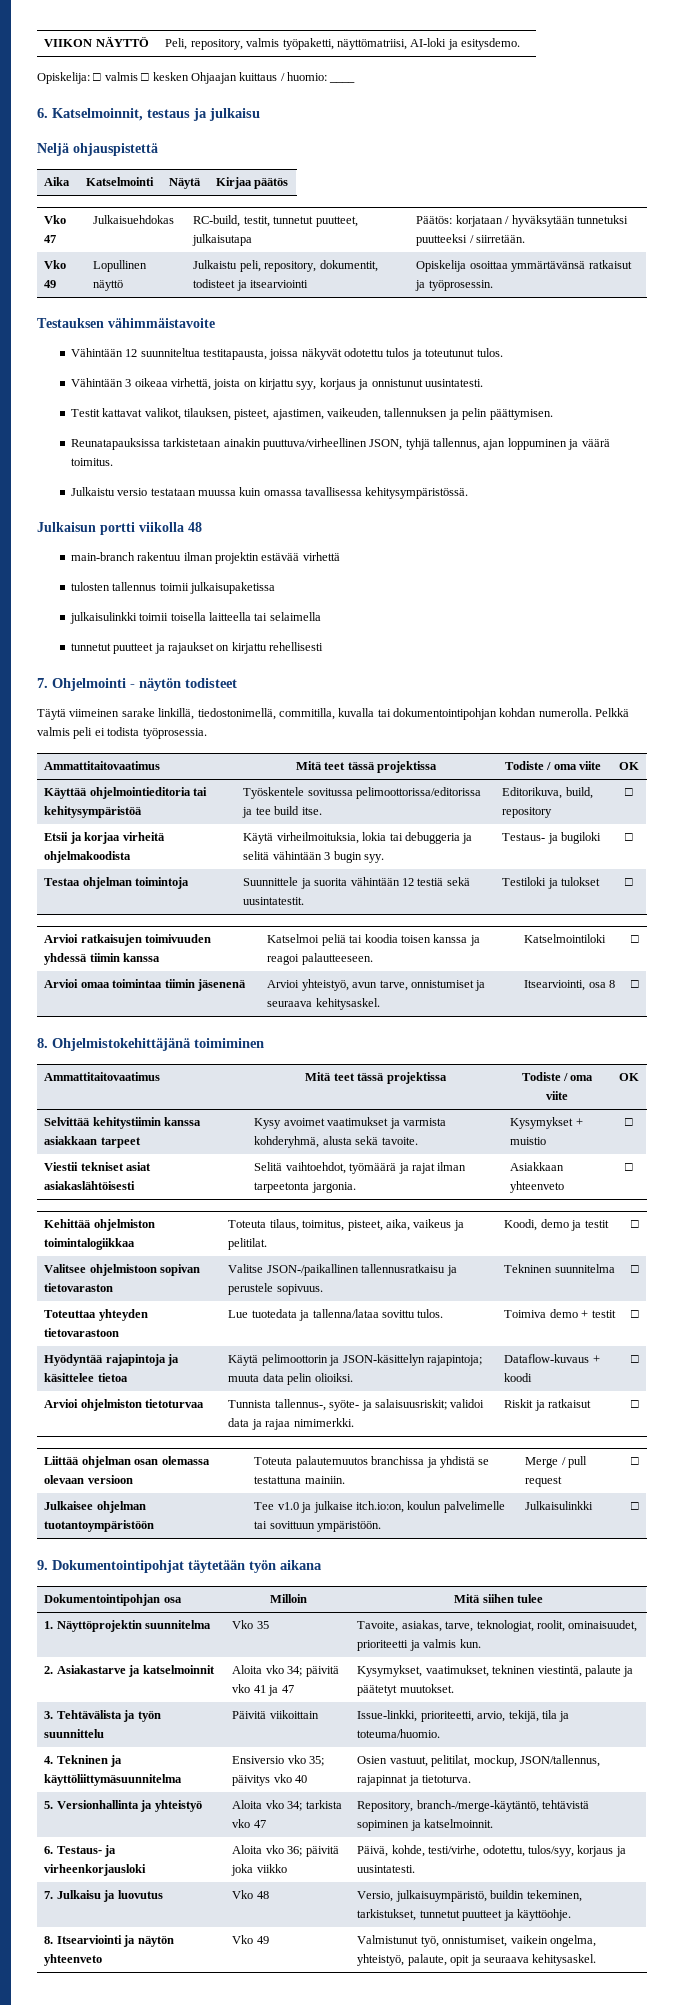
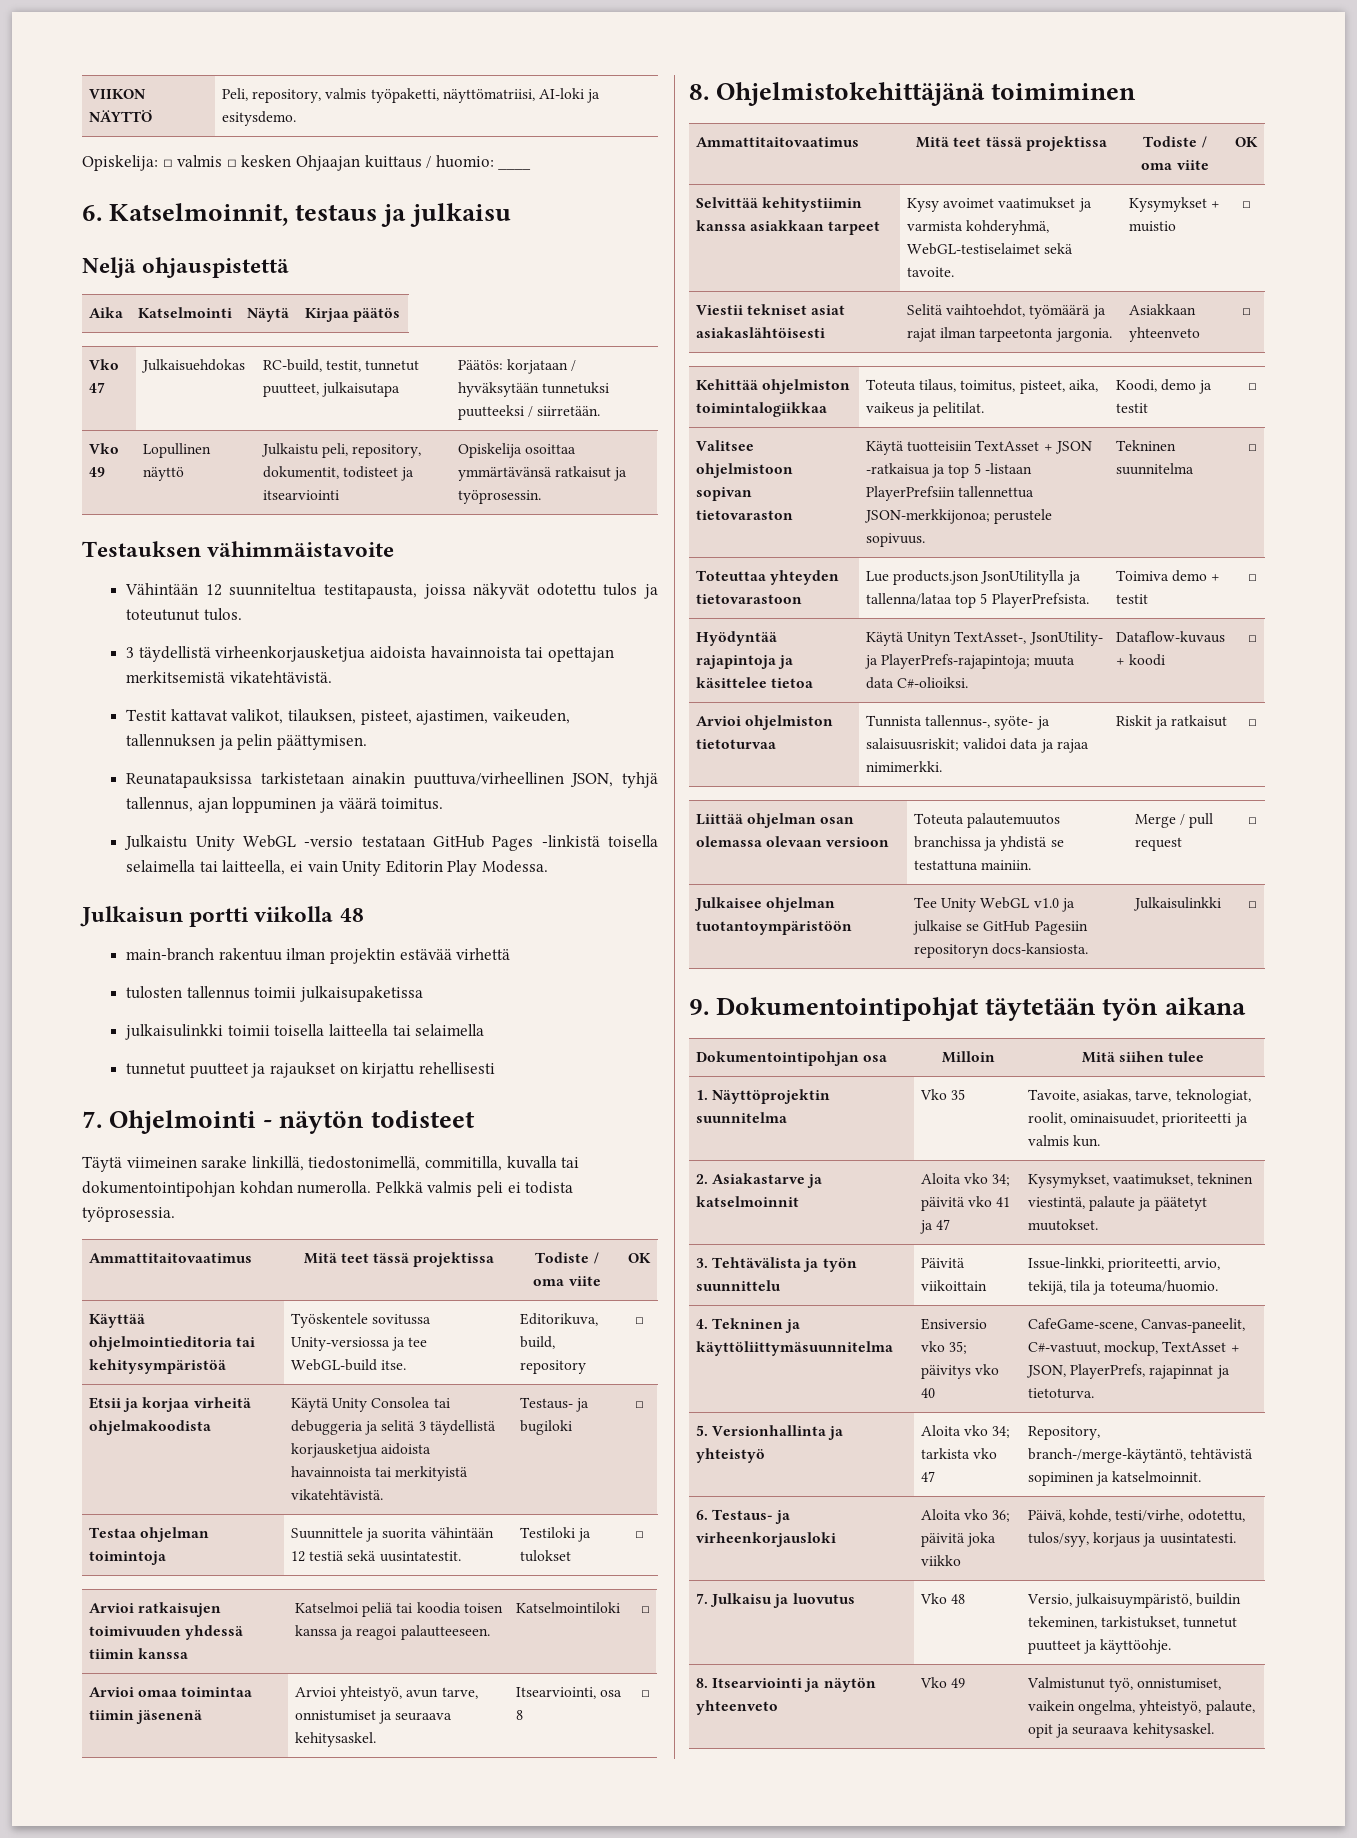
- Vähintään 3 oikeaa virhettä, joista on kirjattu syy, korjaus ja onnistunut uusintatesti.
+ 3 täydellistä virheenkorjausketjua aidoista havainnoista tai opettajan merkitsemistä vikatehtävistä.
- Julkaistu versio testataan muussa kuin omassa tavallisessa kehitysympäristössä.
+ Julkaistu Unity WebGL -versio testataan GitHub Pages -linkistä toisella selaimella tai laitteella, ei vain Unity Editorin Play Modessa.
- Käyttää ohjelmointieditoria tai kehitysympäristöä | Työskentele sovitussa pelimoottorissa/editorissa ja tee build itse. | Editorikuva, build, repository | □
+ Käyttää ohjelmointieditoria tai kehitysympäristöä | Työskentele sovitussa Unity-versiossa ja tee WebGL-build itse. | Editorikuva, build, repository | □
- Etsii ja korjaa virheitä ohjelmakoodista | Käytä virheilmoituksia, lokia tai debuggeria ja selitä vähintään 3 bugin syy. | Testaus- ja bugiloki | □
+ Etsii ja korjaa virheitä ohjelmakoodista | Käytä Unity Consolea tai debuggeria ja selitä 3 täydellistä korjausketjua aidoista havainnoista tai merkityistä vikatehtävistä. | Testaus- ja bugiloki | □
- Selvittää kehitystiimin kanssa asiakkaan tarpeet | Kysy avoimet vaatimukset ja varmista kohderyhmä, alusta sekä tavoite. | Kysymykset + muistio | □
+ Selvittää kehitystiimin kanssa asiakkaan tarpeet | Kysy avoimet vaatimukset ja varmista kohderyhmä, WebGL-testiselaimet sekä tavoite. | Kysymykset + muistio | □
- Valitsee ohjelmistoon sopivan tietovaraston | Valitse JSON-/paikallinen tallennusratkaisu ja perustele sopivuus. | Tekninen suunnitelma | □
+ Valitsee ohjelmistoon sopivan tietovaraston | Käytä tuotteisiin TextAsset + JSON -ratkaisua ja top 5 -listaan PlayerPrefsiin tallennettua JSON-merkkijonoa; perustele sopivuus. | Tekninen suunnitelma | □
- Toteuttaa yhteyden tietovarastoon | Lue tuotedata ja tallenna/lataa sovittu tulos. | Toimiva demo + testit | □
+ Toteuttaa yhteyden tietovarastoon | Lue products.json JsonUtilitylla ja tallenna/lataa top 5 PlayerPrefsista. | Toimiva demo + testit | □
- Hyödyntää rajapintoja ja käsittelee tietoa | Käytä pelimoottorin ja JSON-käsittelyn rajapintoja; muuta data pelin olioiksi. | Dataflow-kuvaus + koodi | □
+ Hyödyntää rajapintoja ja käsittelee tietoa | Käytä Unityn TextAsset-, JsonUtility- ja PlayerPrefs-rajapintoja; muuta data C#-olioiksi. | Dataflow-kuvaus + koodi | □
- Julkaisee ohjelman tuotantoympäristöön | Tee v1.0 ja julkaise itch.io:on, koulun palvelimelle tai sovittuun ympäristöön. | Julkaisulinkki | □
+ Julkaisee ohjelman tuotantoympäristöön | Tee Unity WebGL v1.0 ja julkaise se GitHub Pagesiin repositoryn docs-kansiosta. | Julkaisulinkki | □
- 4. Tekninen ja käyttöliittymäsuunnitelma | Ensiversio vko 35; päivitys vko 40 | Osien vastuut, pelitilat, mockup, JSON/tallennus, rajapinnat ja tietoturva.
+ 4. Tekninen ja käyttöliittymäsuunnitelma | Ensiversio vko 35; päivitys vko 40 | CafeGame-scene, Canvas-paneelit, C#-vastuut, mockup, TextAsset + JSON, PlayerPrefs, rajapinnat ja tietoturva.

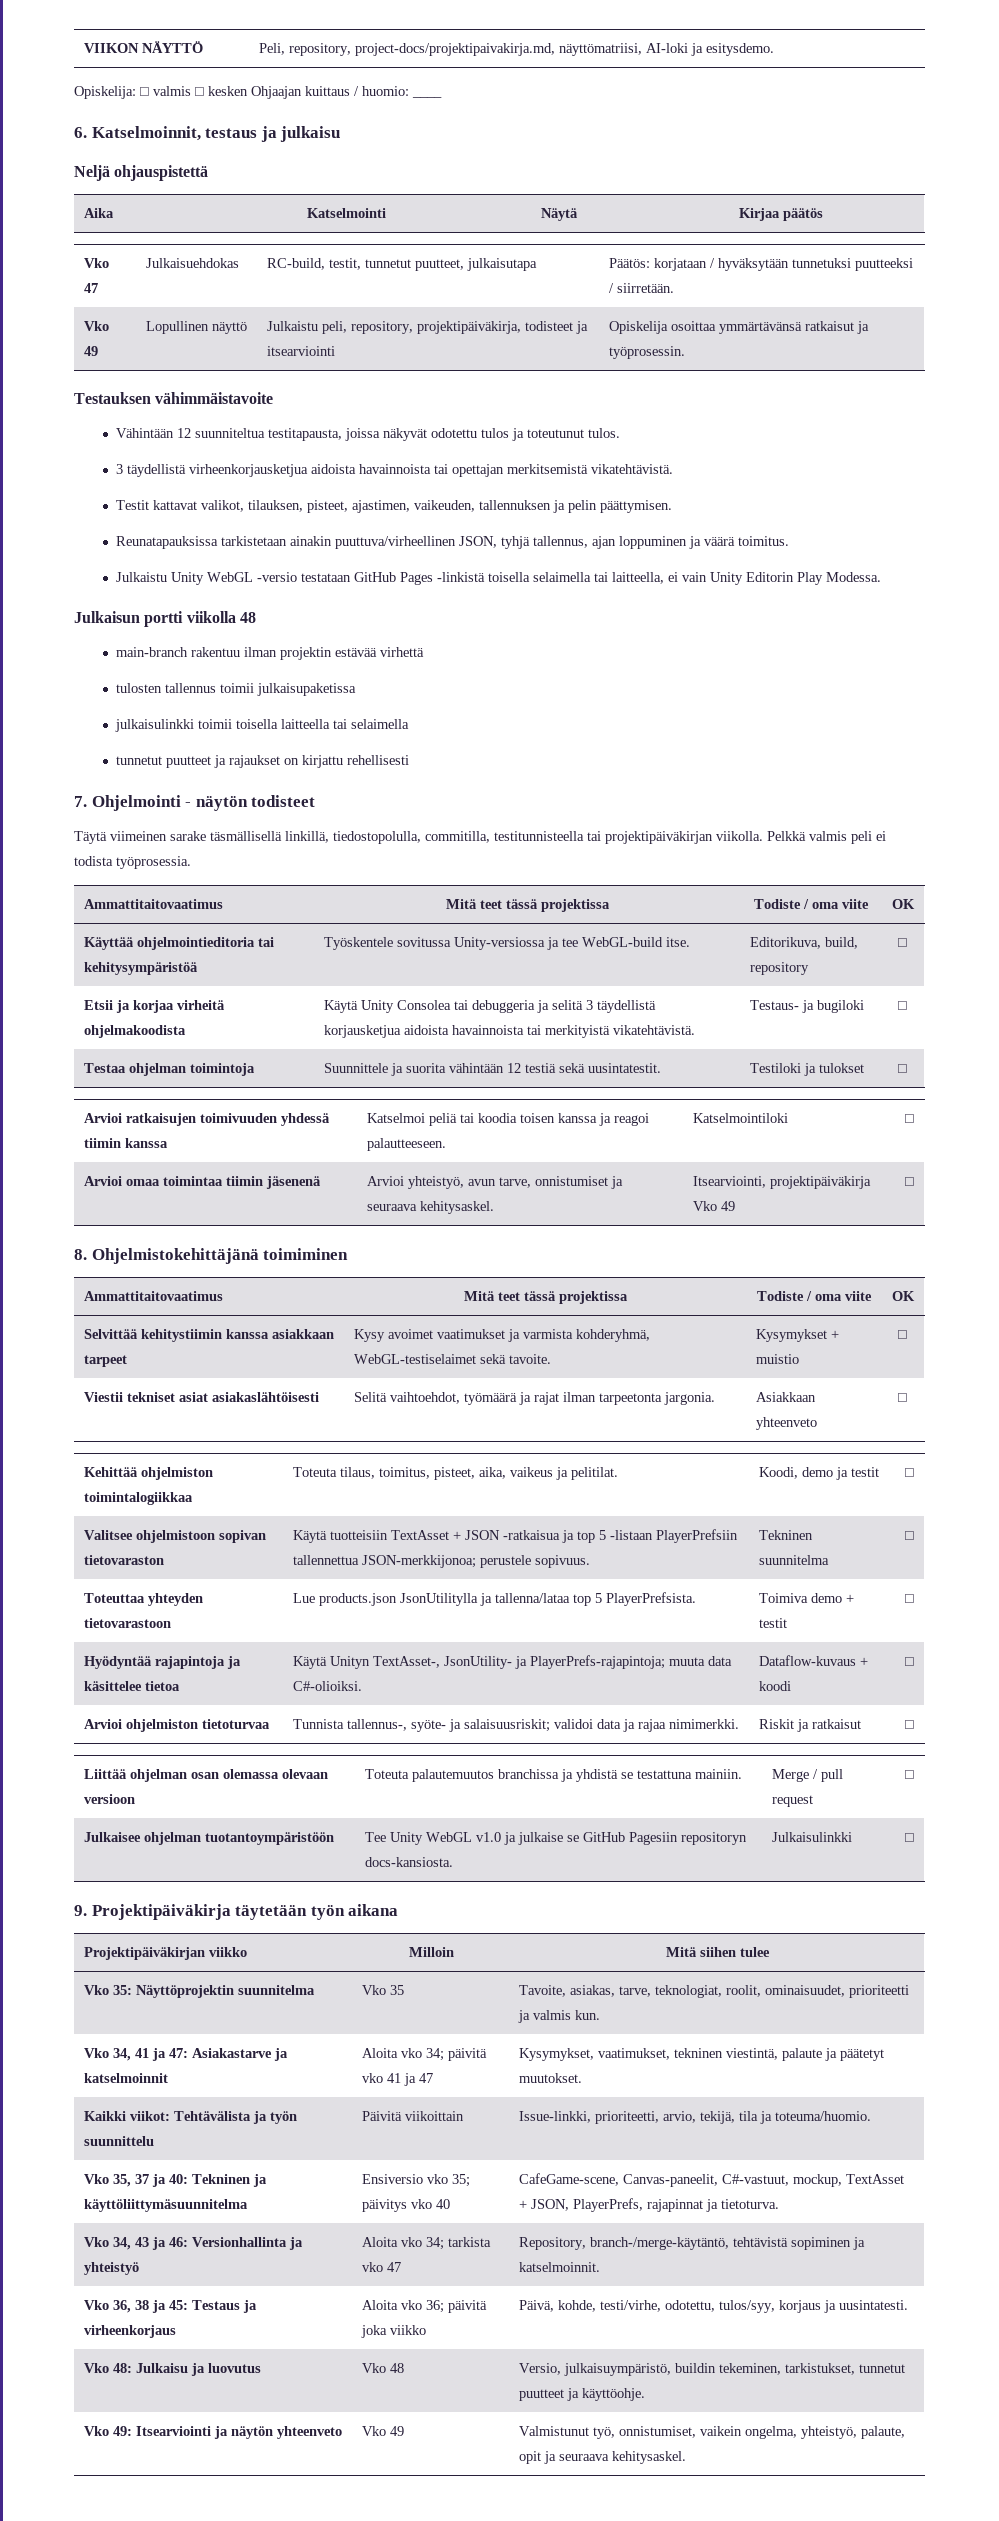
- VIIKON NÄYTTÖ | Peli, repository, valmis työpaketti, näyttömatriisi, AI-loki ja esitysdemo.
+ VIIKON NÄYTTÖ | Peli, repository, project-docs/projektipaivakirja.md, näyttömatriisi, AI-loki ja esitysdemo.
- Vko 49 | Lopullinen näyttö | Julkaistu peli, repository, dokumentit, todisteet ja itsearviointi | Opiskelija osoittaa ymmärtävänsä ratkaisut ja työprosessin.
+ Vko 49 | Lopullinen näyttö | Julkaistu peli, repository, projektipäiväkirja, todisteet ja itsearviointi | Opiskelija osoittaa ymmärtävänsä ratkaisut ja työprosessin.
- Täytä viimeinen sarake linkillä, tiedostonimellä, commitilla, kuvalla tai dokumentointipohjan kohdan numerolla.
+ Täytä viimeinen sarake täsmällisellä linkillä, tiedostopolulla, commitilla, testitunnisteella tai projektipäiväkirjan viikolla.
- Arvioi omaa toimintaa tiimin jäsenenä | Arvioi yhteistyö, avun tarve, onnistumiset ja seuraava kehitysaskel. | Itsearviointi, osa 8 | □
+ Arvioi omaa toimintaa tiimin jäsenenä | Arvioi yhteistyö, avun tarve, onnistumiset ja seuraava kehitysaskel. | Itsearviointi, projektipäiväkirja Vko 49 | □
- 9. Dokumentointipohjat täytetään työn aikana
+ 9. Projektipäiväkirja täytetään työn aikana
- Dokumentointipohjan osa | Milloin | Mitä siihen tulee
+ Projektipäiväkirjan viikko | Milloin | Mitä siihen tulee
- 1. Näyttöprojektin suunnitelma | Vko 35 | Tavoite, asiakas, tarve, teknologiat, roolit, ominaisuudet, prioriteetti ja valmis kun.
+ Vko 35: Näyttöprojektin suunnitelma | Vko 35 | Tavoite, asiakas, tarve, teknologiat, roolit, ominaisuudet, prioriteetti ja valmis kun.
- 2. Asiakastarve ja katselmoinnit | Aloita vko 34; päivitä vko 41 ja 47 | Kysymykset, vaatimukset, tekninen viestintä, palaute ja päätetyt muutokset.
+ Vko 34, 41 ja 47: Asiakastarve ja katselmoinnit | Aloita vko 34; päivitä vko 41 ja 47 | Kysymykset, vaatimukset, tekninen viestintä, palaute ja päätetyt muutokset.
- 3. Tehtävälista ja työn suunnittelu | Päivitä viikoittain | Issue-linkki, prioriteetti, arvio, tekijä, tila ja toteuma/huomio.
+ Kaikki viikot: Tehtävälista ja työn suunnittelu | Päivitä viikoittain | Issue-linkki, prioriteetti, arvio, tekijä, tila ja toteuma/huomio.
- 4. Tekninen ja käyttöliittymäsuunnitelma | Ensiversio vko 35; päivitys vko 40 | CafeGame-scene, Canvas-paneelit, C#-vastuut, mockup, TextAsset + JSON, PlayerPrefs, rajapinnat ja tietoturva.
+ Vko 35, 37 ja 40: Tekninen ja käyttöliittymäsuunnitelma | Ensiversio vko 35; päivitys vko 40 | CafeGame-scene, Canvas-paneelit, C#-vastuut, mockup, TextAsset + JSON, PlayerPrefs, rajapinnat ja tietoturva.
- 5. Versionhallinta ja yhteistyö | Aloita vko 34; tarkista vko 47 | Repository, branch-/merge-käytäntö, tehtävistä sopiminen ja katselmoinnit.
+ Vko 34, 43 ja 46: Versionhallinta ja yhteistyö | Aloita vko 34; tarkista vko 47 | Repository, branch-/merge-käytäntö, tehtävistä sopiminen ja katselmoinnit.
- 6. Testaus- ja virheenkorjausloki | Aloita vko 36; päivitä joka viikko | Päivä, kohde, testi/virhe, odotettu, tulos/syy, korjaus ja uusintatesti.
+ Vko 36, 38 ja 45: Testaus ja virheenkorjaus | Aloita vko 36; päivitä joka viikko | Päivä, kohde, testi/virhe, odotettu, tulos/syy, korjaus ja uusintatesti.
- 7. Julkaisu ja luovutus | Vko 48 | Versio, julkaisuympäristö, buildin tekeminen, tarkistukset, tunnetut puutteet ja käyttöohje.
+ Vko 48: Julkaisu ja luovutus | Vko 48 | Versio, julkaisuympäristö, buildin tekeminen, tarkistukset, tunnetut puutteet ja käyttöohje.
- 8. Itsearviointi ja näytön yhteenveto | Vko 49 | Valmistunut työ, onnistumiset, vaikein ongelma, yhteistyö, palaute, opit ja seuraava kehitysaskel.
+ Vko 49: Itsearviointi ja näytön yhteenveto | Vko 49 | Valmistunut työ, onnistumiset, vaikein ongelma, yhteistyö, palaute, opit ja seuraava kehitysaskel.

